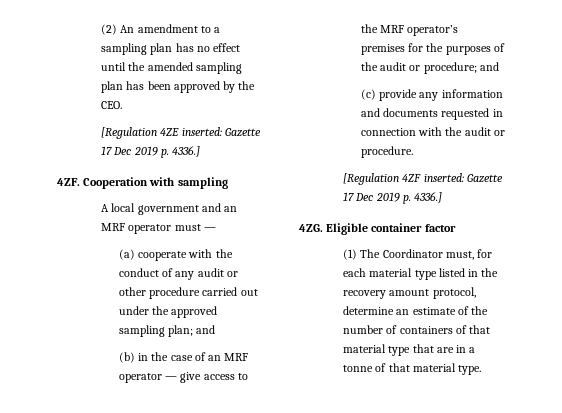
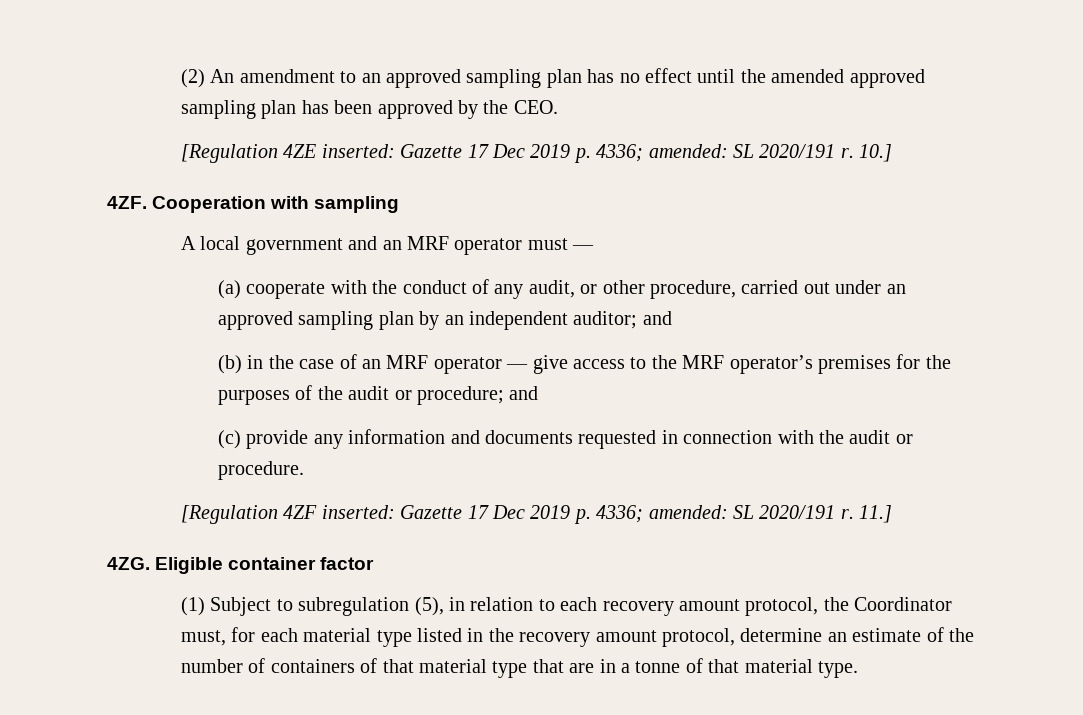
- (2) An amendment to a sampling plan has no effect until the amended sampling plan has been approved by the CEO.
+ (2) An amendment to an approved sampling plan has no effect until the amended approved sampling plan has been approved by the CEO.
- [Regulation 4ZE inserted: Gazette 17 Dec 2019 p. 4336.]
+ [Regulation 4ZE inserted: Gazette 17 Dec 2019 p. 4336; amended: SL 2020/191 r. 10.]
- (a) cooperate with the conduct of any audit or other procedure carried out under the approved sampling plan; and
+ (a) cooperate with the conduct of any audit, or other procedure, carried out under an approved sampling plan by an independent auditor; and
- [Regulation 4ZF inserted: Gazette 17 Dec 2019 p. 4336.]
+ [Regulation 4ZF inserted: Gazette 17 Dec 2019 p. 4336; amended: SL 2020/191 r. 11.]
- (1) The Coordinator must, for each material type listed in the recovery amount protocol, determine an estimate of the number of containers of that material type that are in a tonne of that material type.
+ (1) Subject to subregulation (5), in relation to each recovery amount protocol, the Coordinator must, for each material type listed in the recovery amount protocol, determine an estimate of the number of containers of that material type that are in a tonne of that material type.

